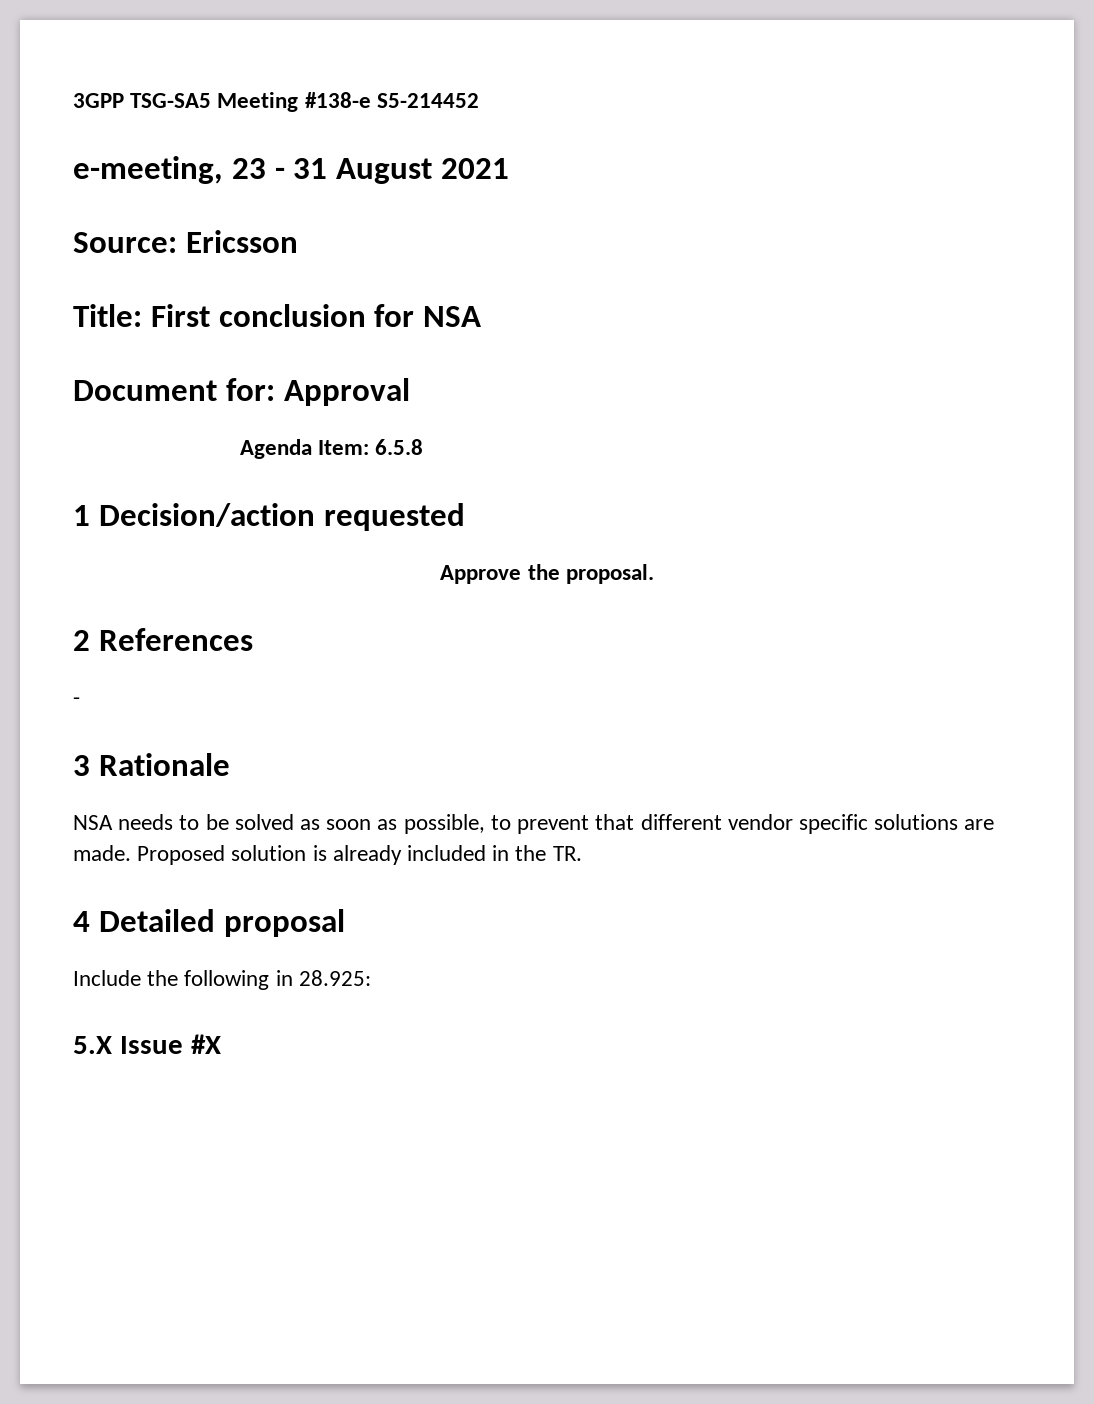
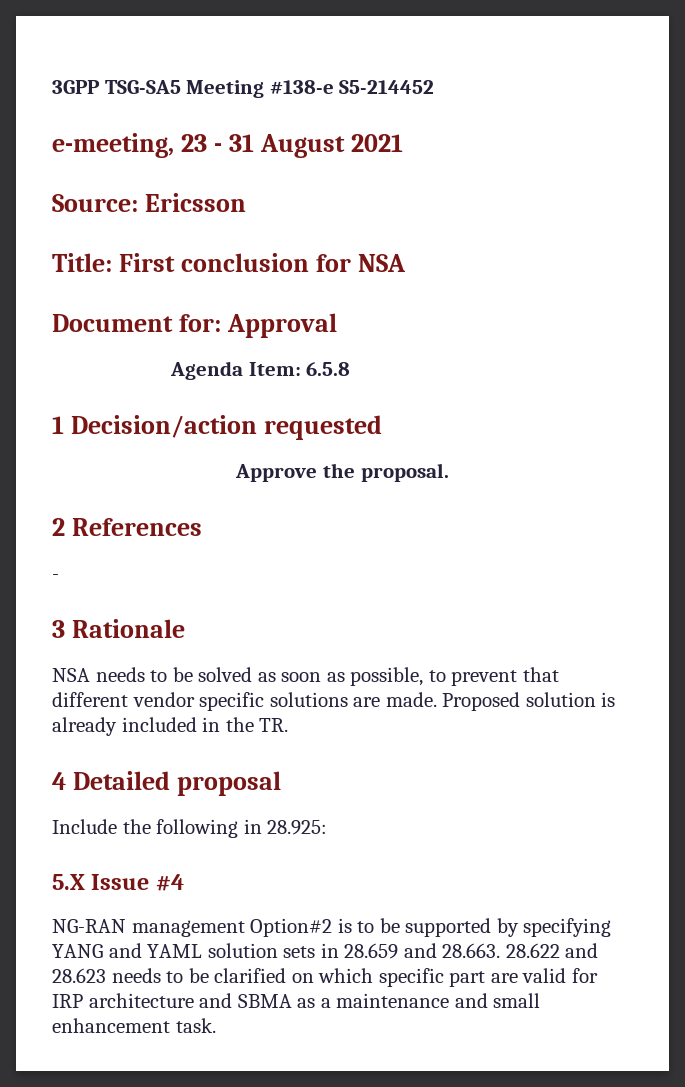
- 5.X Issue #X
+ 5.X Issue #4
+ NG-RAN management Option#2 is to be supported by specifying YANG and YAML solution sets in 28.659 and 28.663. 28.622 and 28.623 needs to be clarified on which specific part are valid for IRP architecture and SBMA as a maintenance and small enhancement task.

